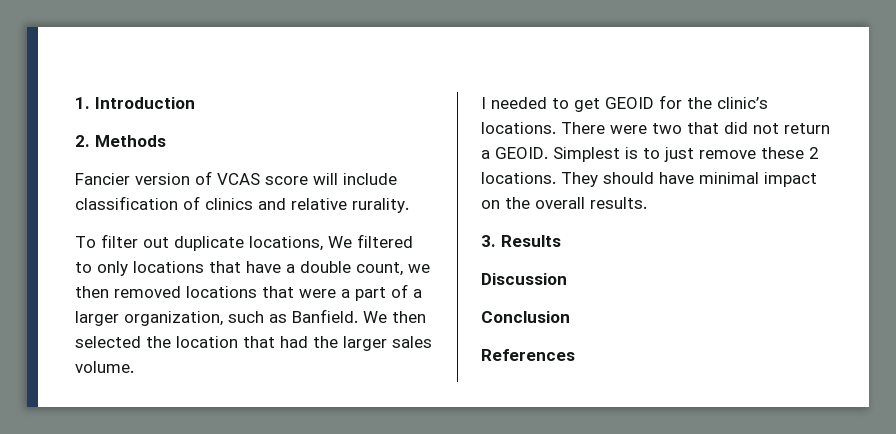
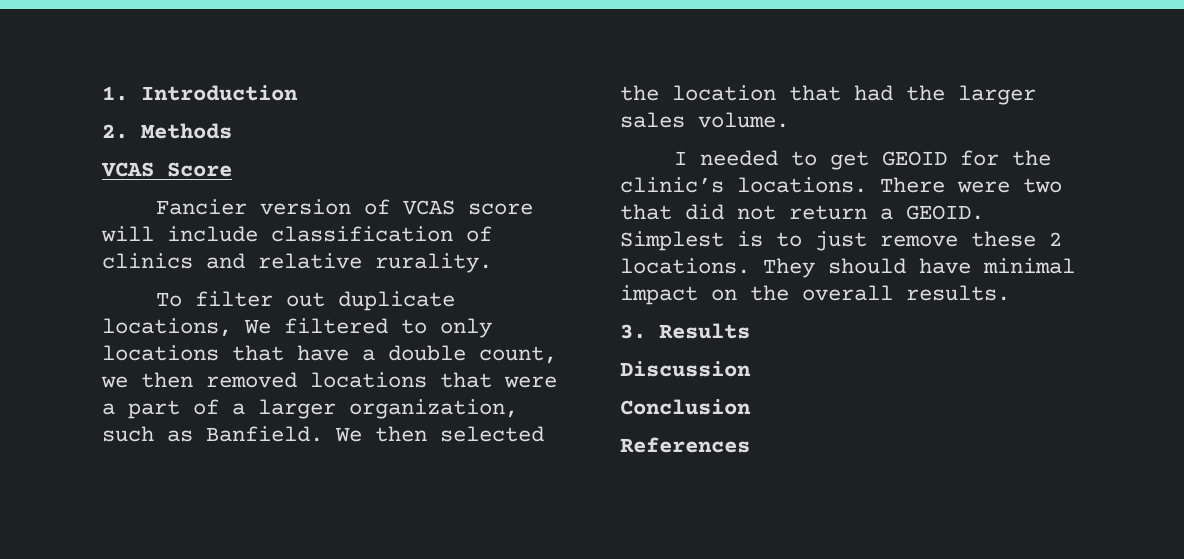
+ VCAS Score

